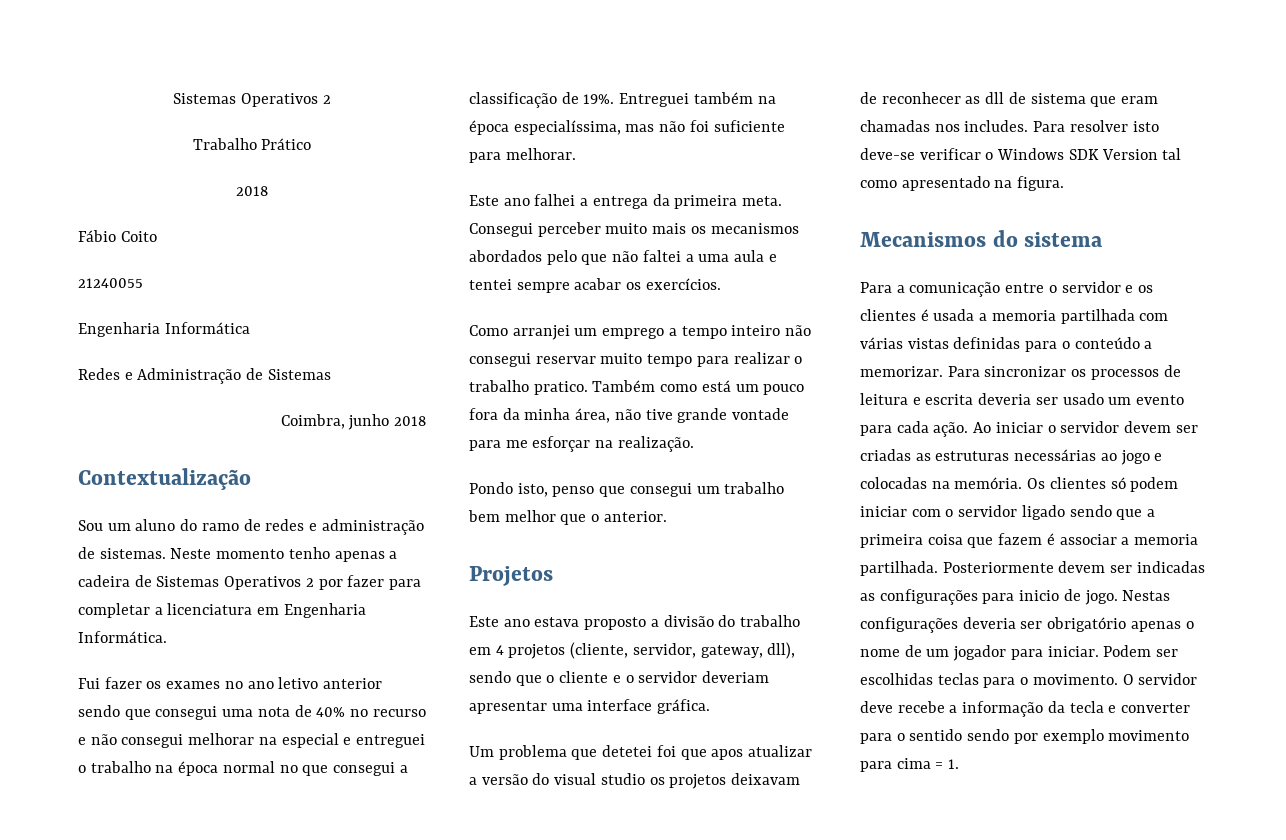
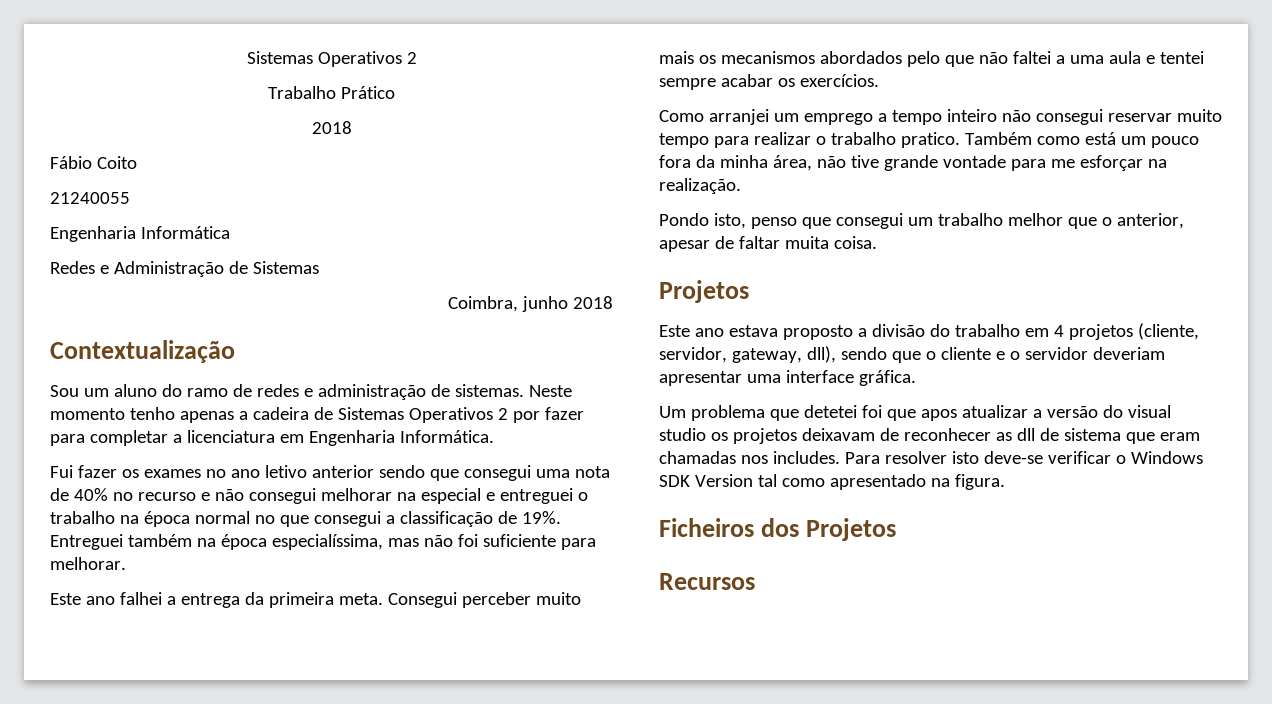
- Pondo isto, penso que consegui um trabalho bem melhor que o anterior.
+ Pondo isto, penso que consegui um trabalho melhor que o anterior, apesar de faltar muita coisa.
- Mecanismos do sistema
- Para a comunicação entre o servidor e os clientes é usada a memoria partilhada com várias vistas definidas para o conteúdo a memorizar. Para sincronizar os processos de leitura e escrita deveria ser usado um evento para cada ação. Ao iniciar o servidor devem ser criadas as estruturas necessárias ao jogo e colocadas na memória. Os clientes só podem iniciar com o servidor ligado sendo que a primeira coisa que fazem é associar a memoria partilhada. Posteriormente devem ser indicadas as configurações para inicio de jogo. Nestas configurações deveria ser obrigatório apenas o nome de um jogador para iniciar. Podem ser escolhidas teclas para o movimento. O servidor deve recebe a informação da tecla e converter para o sentido sendo por exemplo movimento para cima = 1.
+ Ficheiros dos Projetos
+ Recursos

